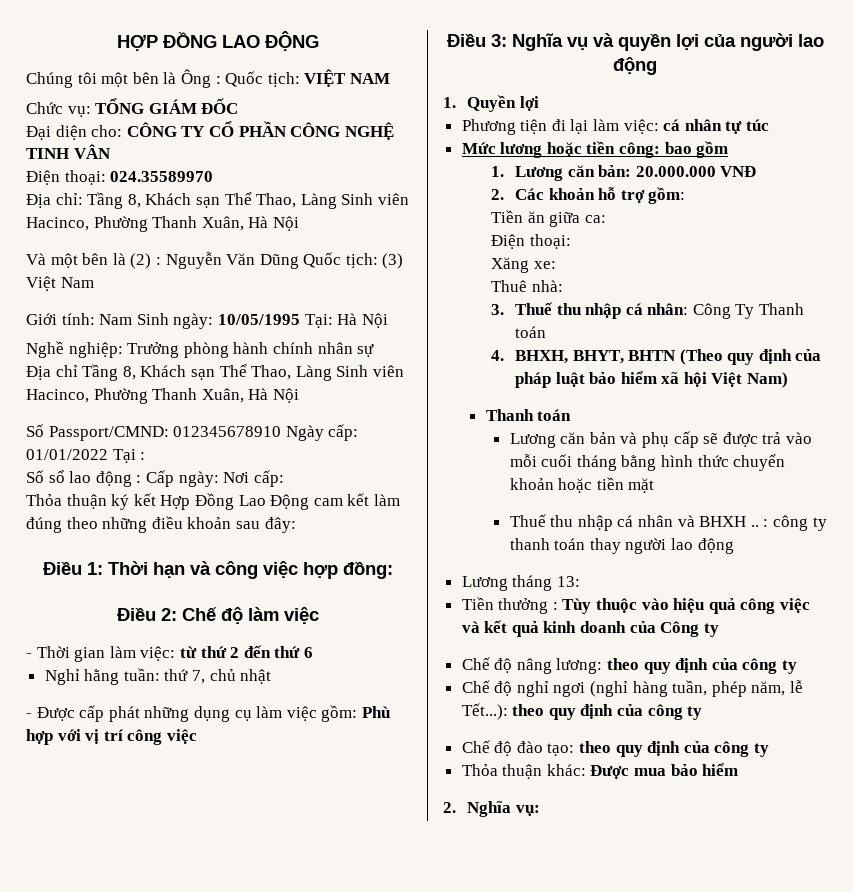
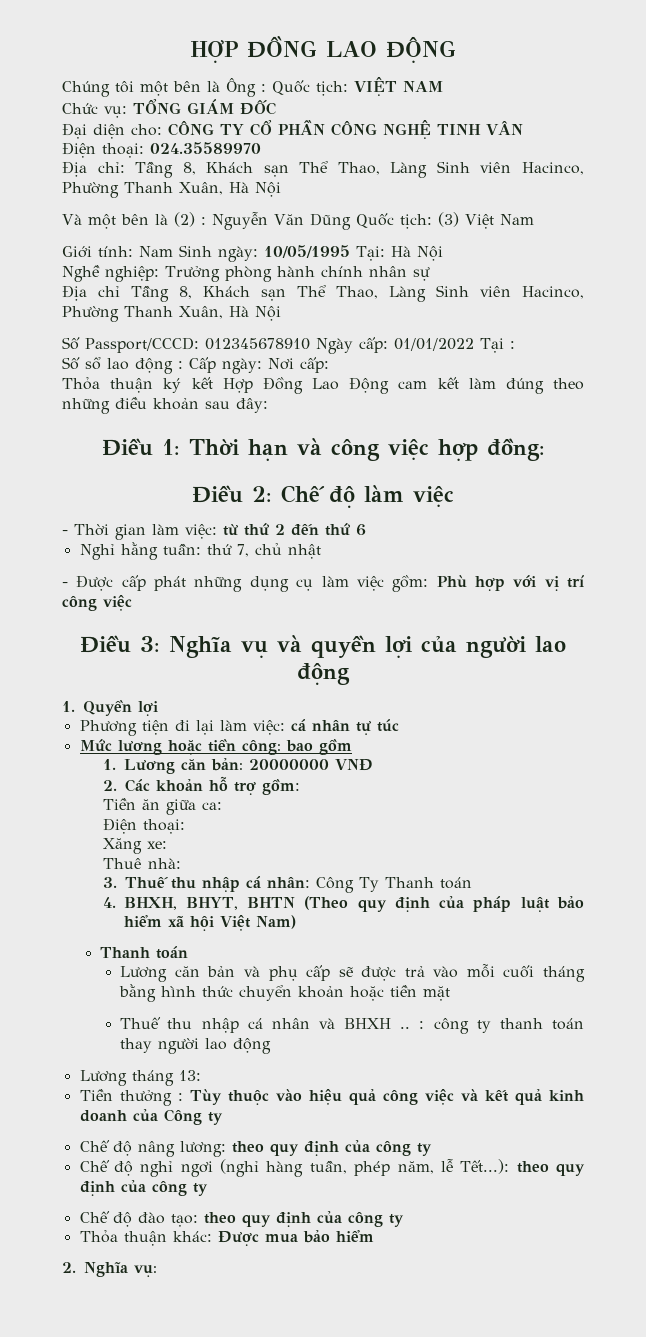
- Số Passport/CMND: 012345678910 Ngày cấp: 01/01/2022 Tại :
+ Số Passport/CCCD: 012345678910 Ngày cấp: 01/01/2022 Tại :
- 1. Lương căn bản: 20.000.000 VNĐ
+ 1. Lương căn bản: 20000000 VNĐ

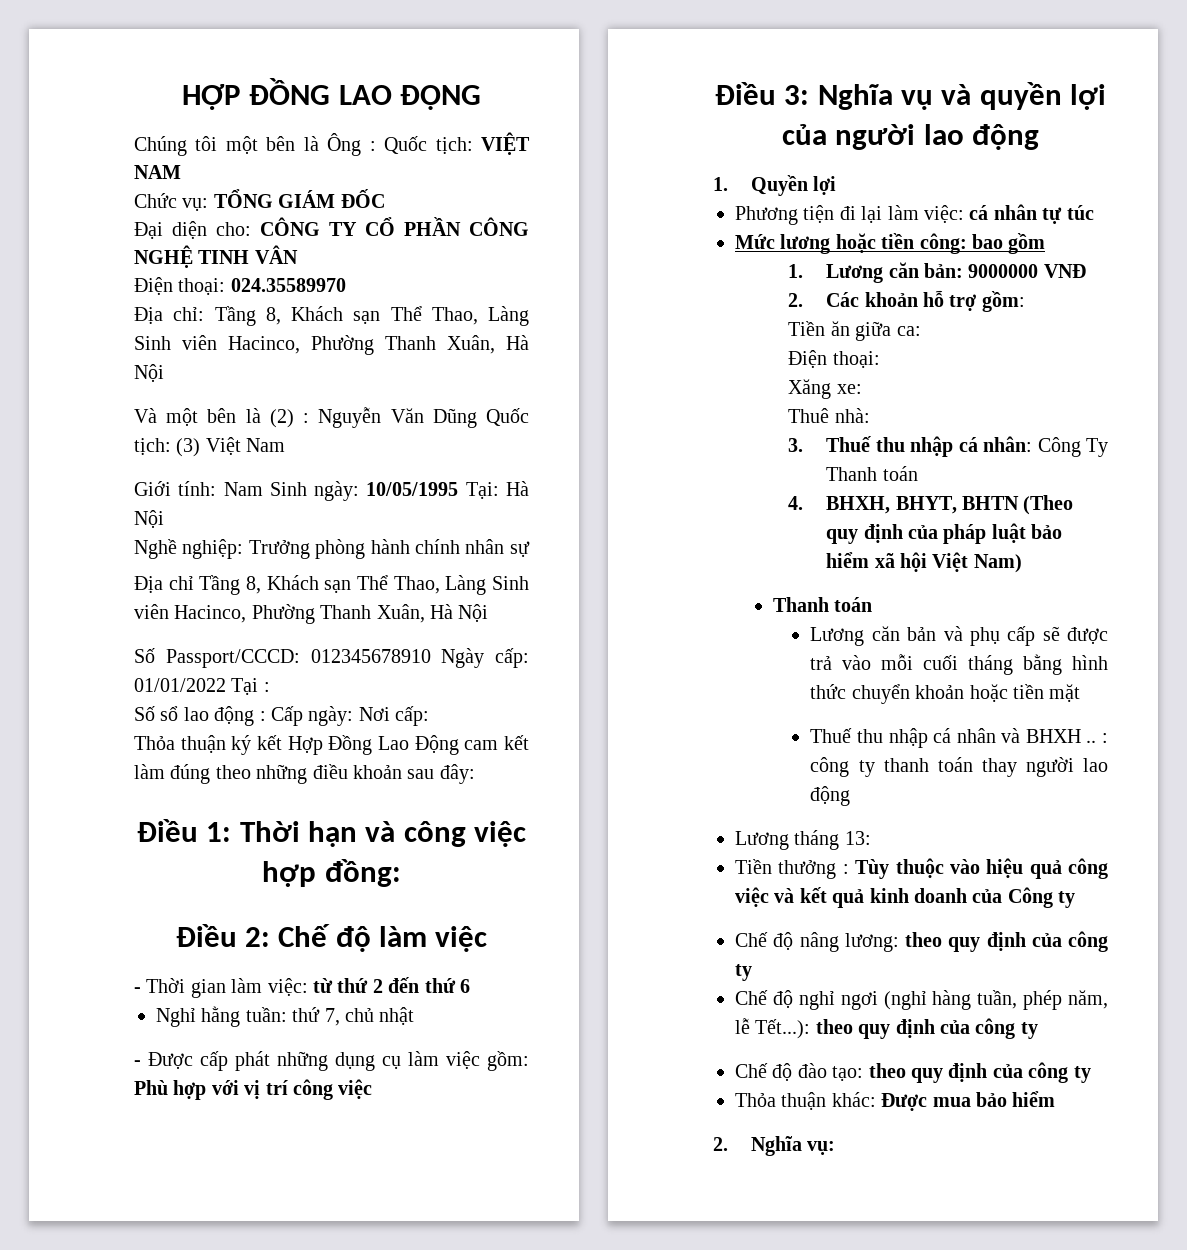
- 1. Lương căn bản: 20000000 VNĐ
+ 1. Lương căn bản: 9000000 VNĐ

